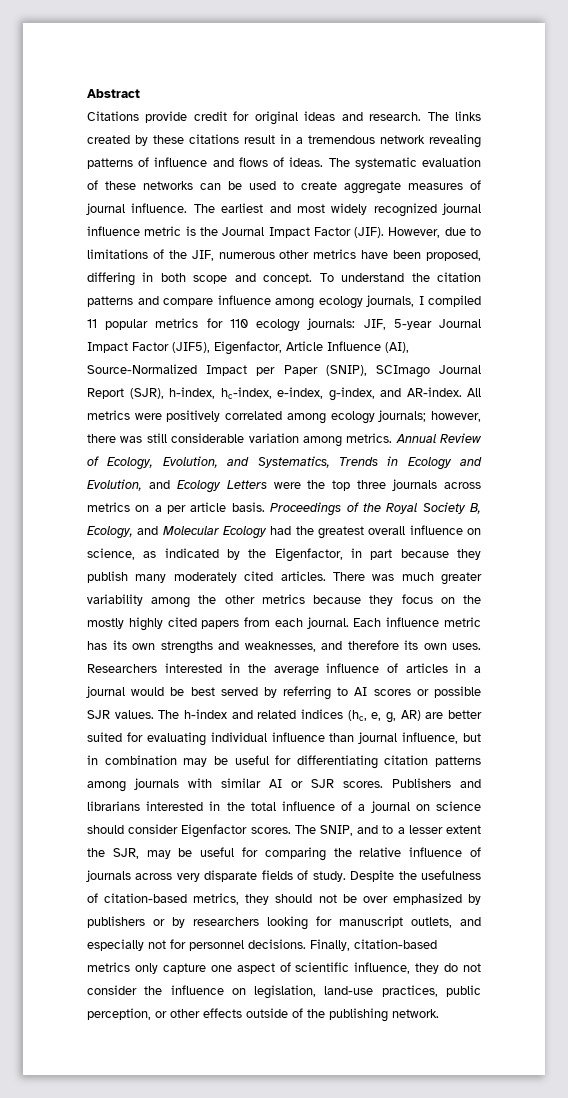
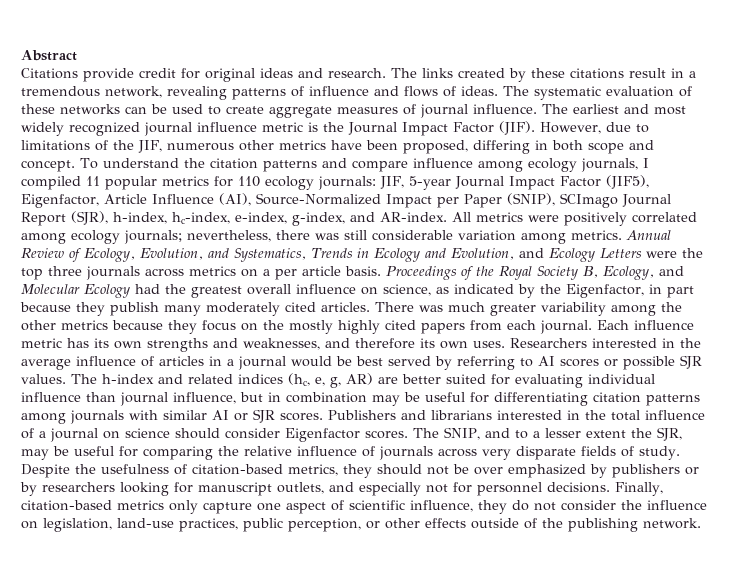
- The links created by these citations result in a tremendous network revealing patterns of influence and flows of ideas.
+ The links created by these citations result in a tremendous network, revealing patterns of influence and flows of ideas.
- All metrics were positively correlated among ecology journals; however, there was still considerable variation among metrics.
+ All metrics were positively correlated among ecology journals; nevertheless, there was still considerable variation among metrics.

